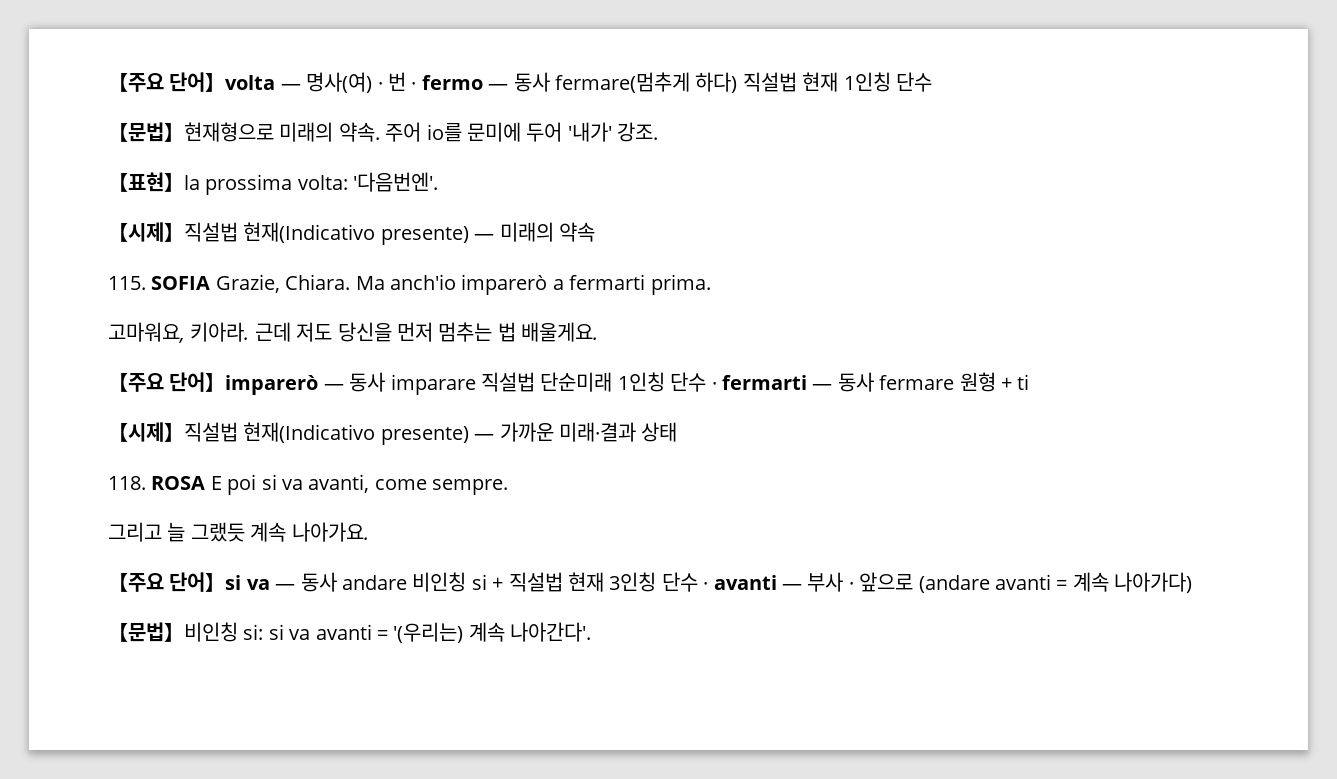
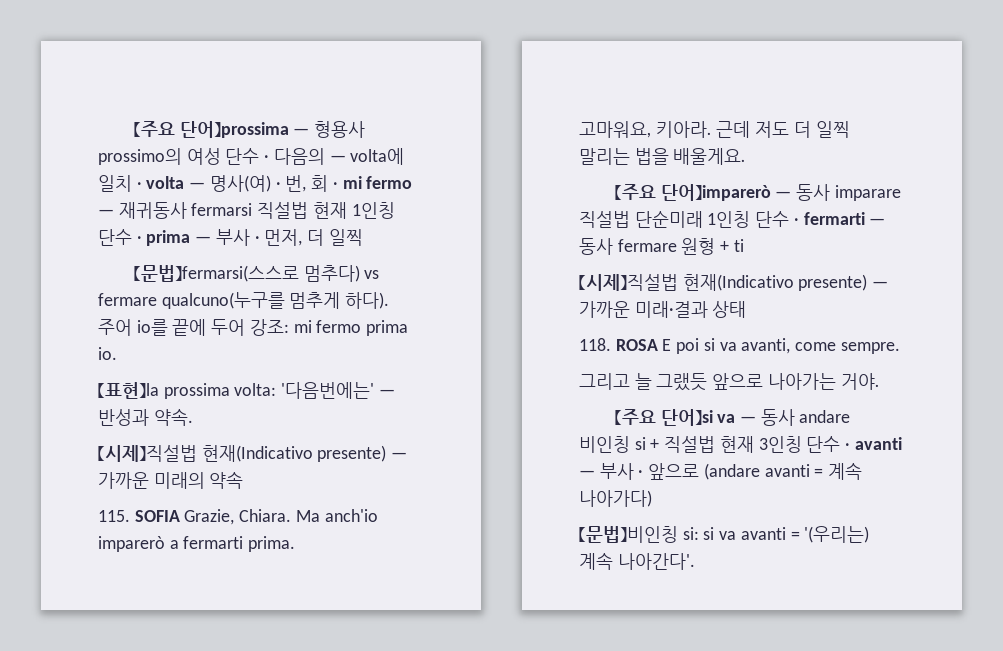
- 【주요 단어】volta — 명사(여) · 번 · fermo — 동사 fermare(멈추게 하다) 직설법 현재 1인칭 단수
- 【문법】현재형으로 미래의 약속. 주어 io를 문미에 두어 '내가' 강조.
+ 【주요 단어】prossima — 형용사 prossimo의 여성 단수 · 다음의 — volta에 일치 · volta — 명사(여) · 번, 회 · mi fermo — 재귀동사 fermarsi 직설법 현재 1인칭 단수 · prima — 부사 · 먼저, 더 일찍
+ 【문법】fermarsi(스스로 멈추다) vs fermare qualcuno(누구를 멈추게 하다). 주어 io를 끝에 두어 강조: mi fermo prima io.
- 【표현】la prossima volta: '다음번엔'.
- 【시제】직설법 현재(Indicativo presente) — 미래의 약속
+ 【표현】la prossima volta: '다음번에는' — 반성과 약속.
+ 【시제】직설법 현재(Indicativo presente) — 가까운 미래의 약속
- 근데 저도 당신을 먼저 멈추는 법 배울게요.
+ 근데 저도 더 일찍 말리는 법을 배울게요.
- 그리고 늘 그랬듯 계속 나아가요.
+ 그리고 늘 그랬듯 앞으로 나아가는 거야.

